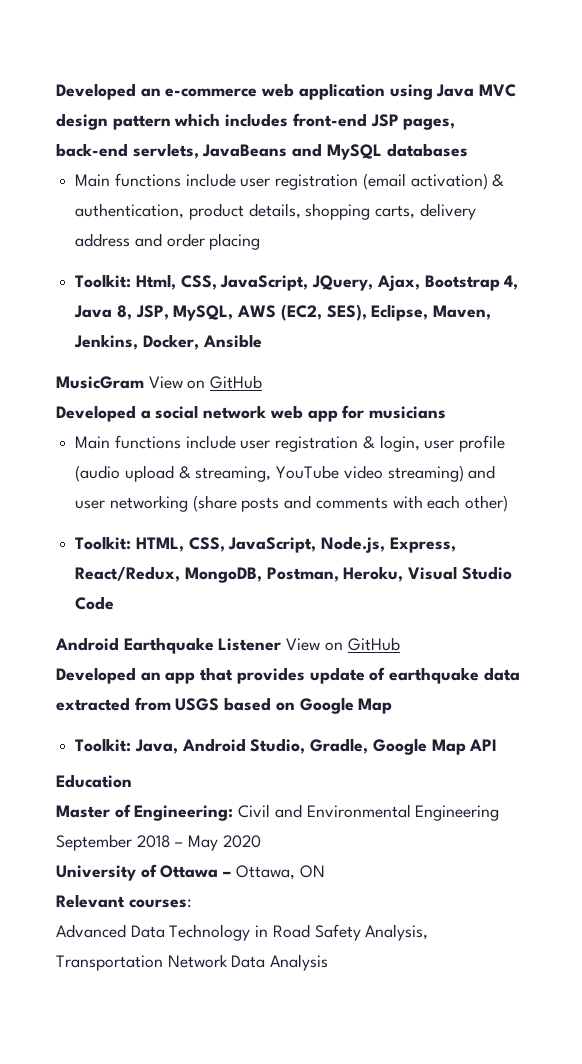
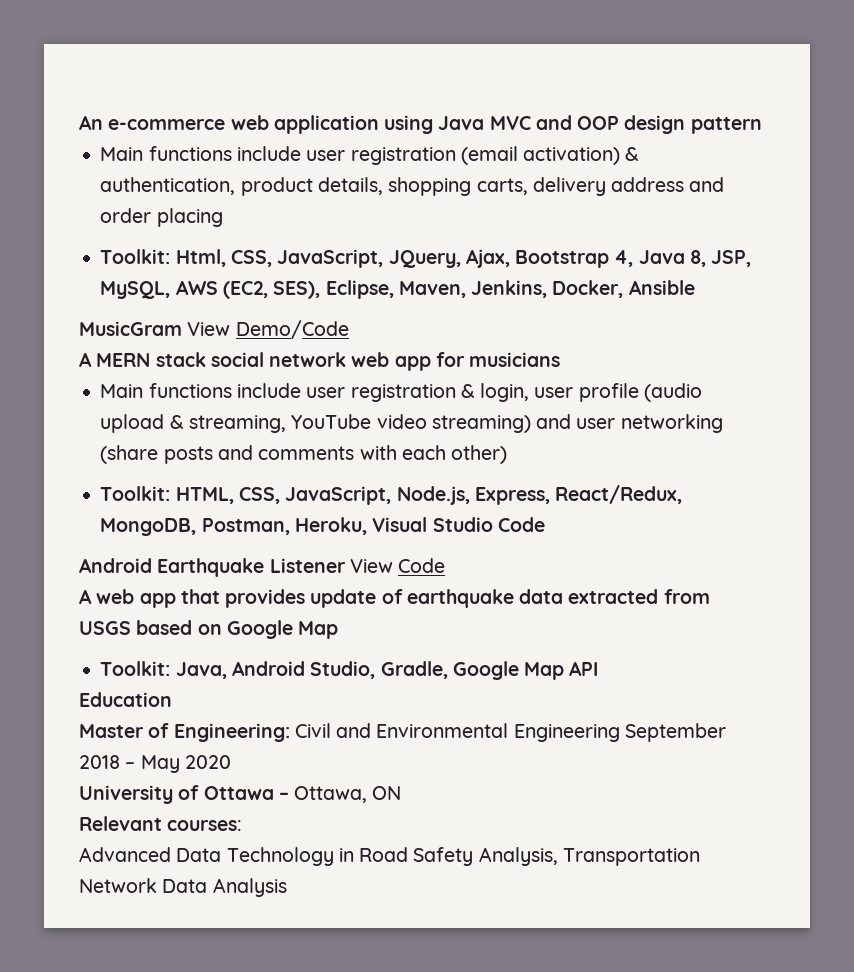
- Developed an e-commerce web application using Java MVC design pattern which includes front-end JSP pages, back-end servlets, JavaBeans and MySQL databases
+ An e-commerce web application using Java MVC and OOP design pattern
- MusicGram View on GitHub
- Developed a social network web app for musicians
+ MusicGram View Demo/Code
+ A MERN stack social network web app for musicians
- Android Earthquake Listener View on GitHub
- Developed an app that provides update of earthquake data extracted from USGS based on Google Map
+ Android Earthquake Listener View Code
+ A web app that provides update of earthquake data extracted from USGS based on Google Map

